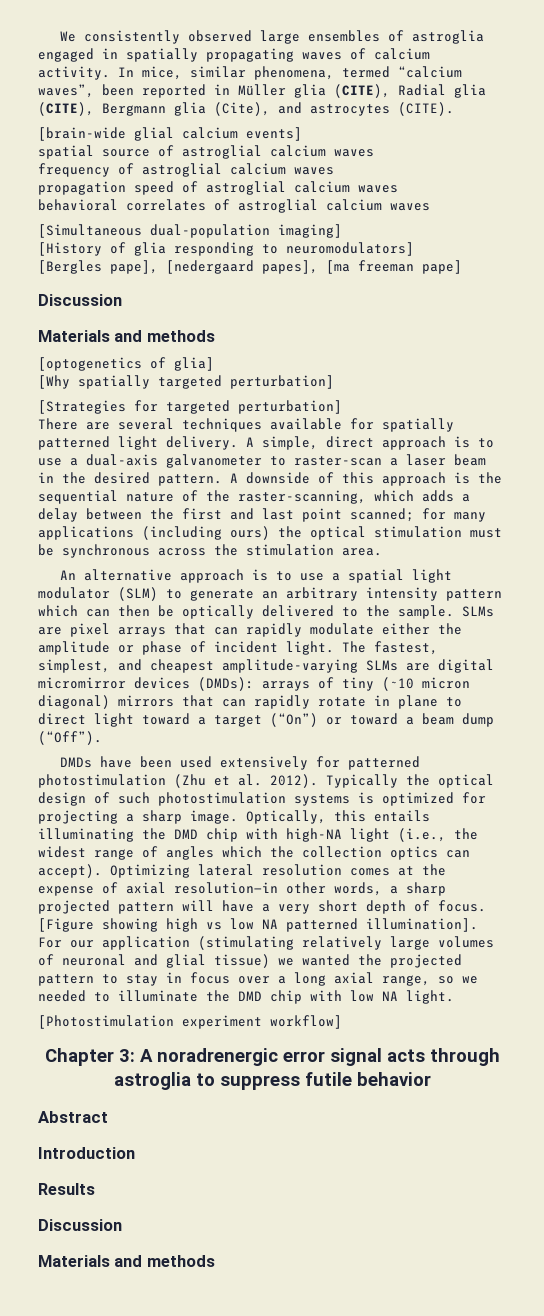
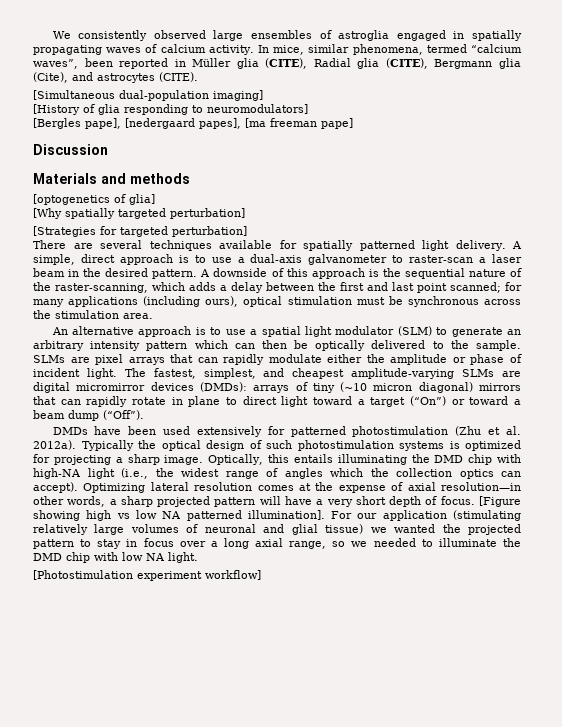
- [brain-wide glial calcium events]
- spatial source of astroglial calcium waves
- frequency of astroglial calcium waves
- propagation speed of astroglial calcium waves
- behavioral correlates of astroglial calcium waves
- A downside of this approach is the sequential nature of the raster-scanning, which adds a delay between the first and last point scanned; for many applications (including ours) the optical stimulation must be synchronous across the stimulation area.
+ A downside of this approach is the sequential nature of the raster-scanning, which adds a delay between the first and last point scanned; for many applications (including ours), optical stimulation must be synchronous across the stimulation area.
- DMDs have been used extensively for patterned photostimulation (Zhu et al. 2012).
+ DMDs have been used extensively for patterned photostimulation (Zhu et al. 2012a).
- Chapter 3: A noradrenergic error signal acts through astroglia to suppress futile behavior
- Abstract
- Introduction
- Results
- Discussion
- Materials and methods

